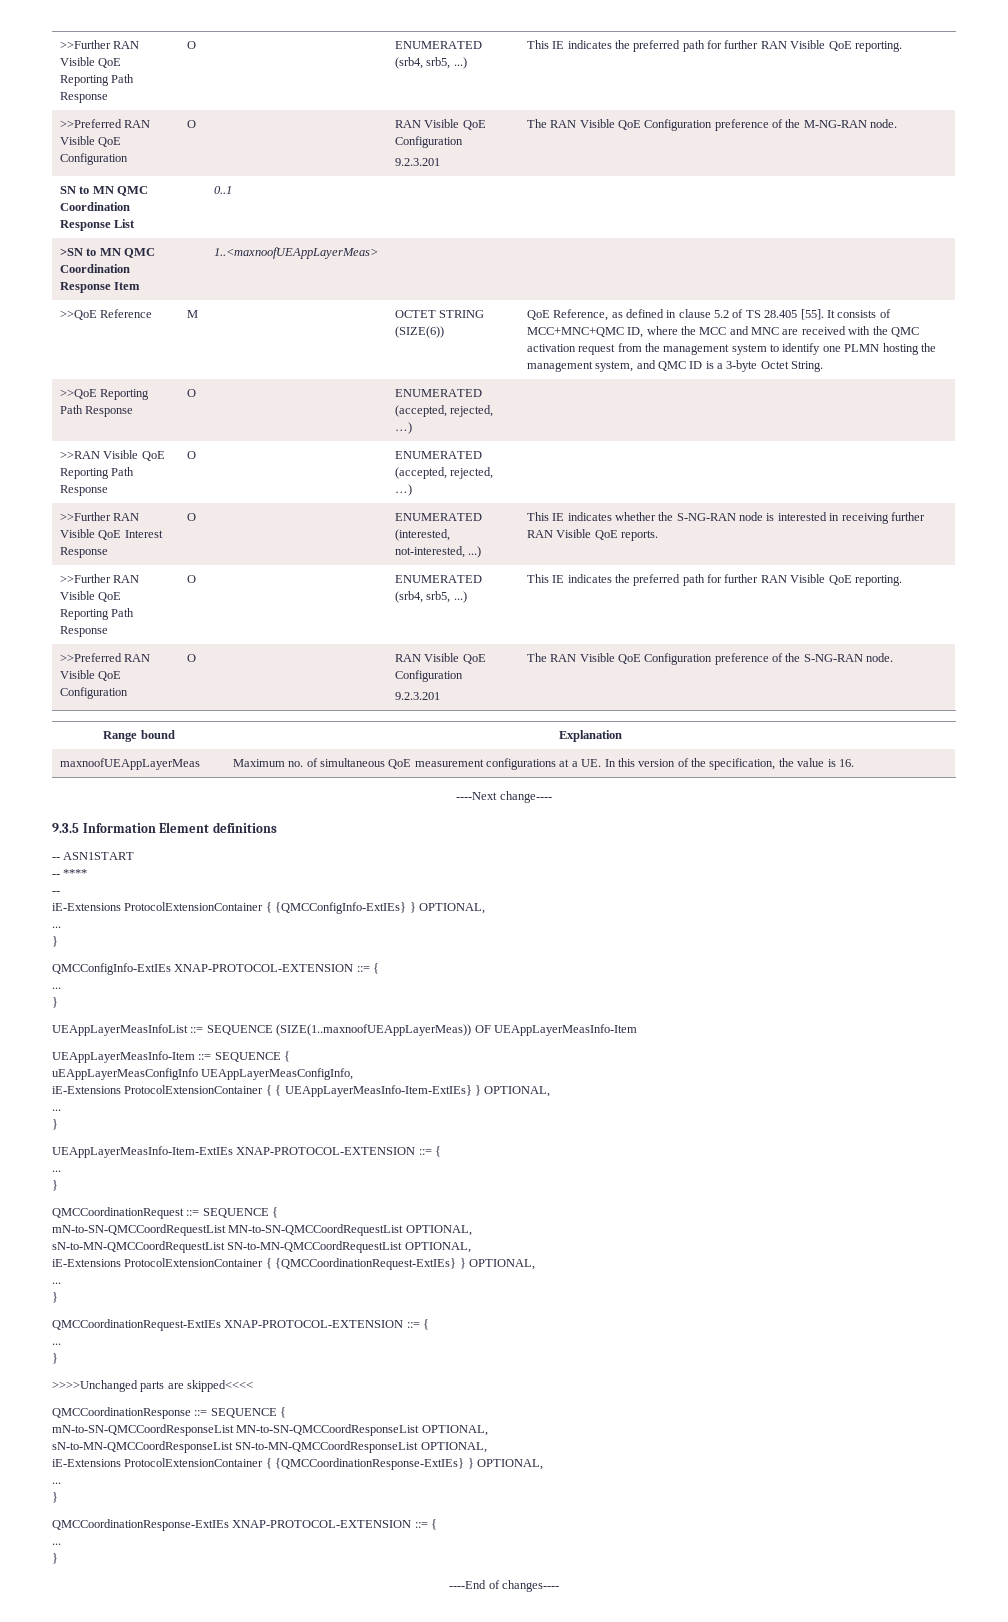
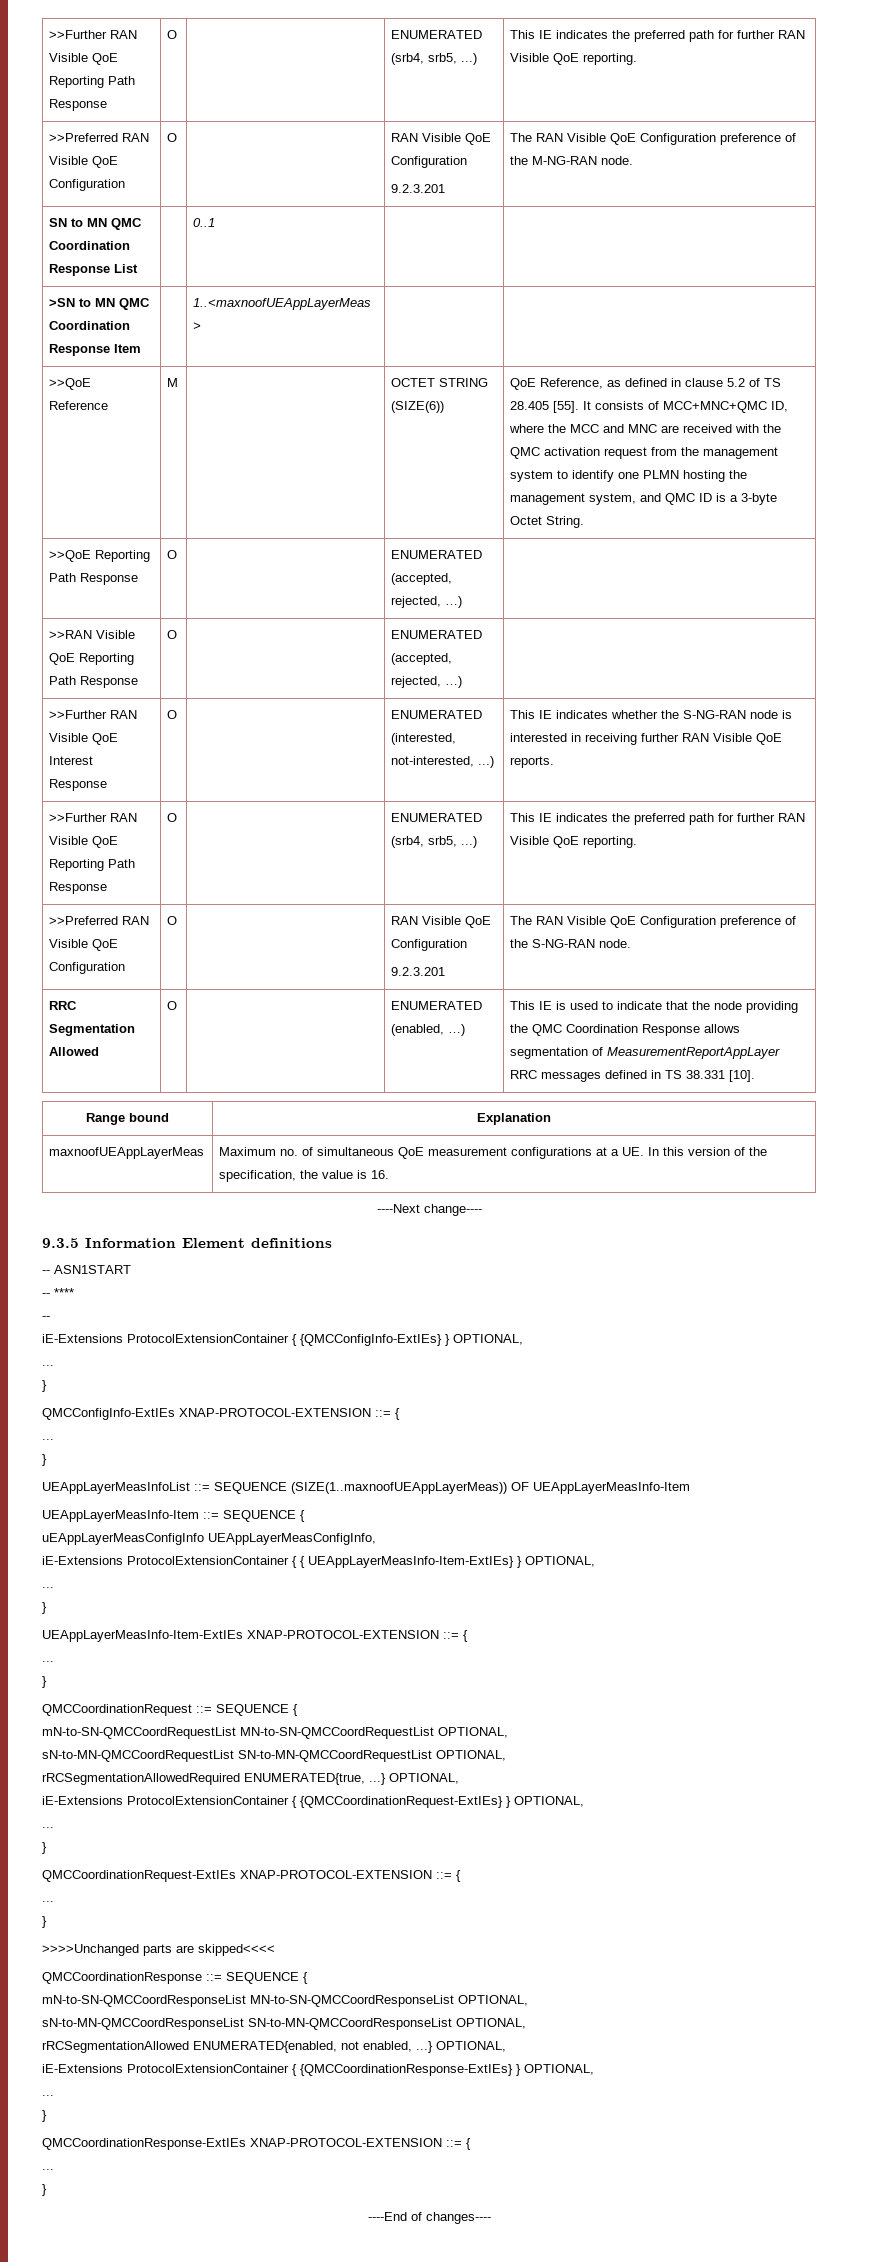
+ RRC Segmentation Allowed | O | | ENUMERATED (enabled, …) | This IE is used to indicate that the node providing the QMC Coordination Response allows segmentation of MeasurementReportAppLayer RRC messages defined in TS 38.331 [10].
+ rRCSegmentationAllowedRequired ENUMERATED{true, ...} OPTIONAL,
+ rRCSegmentationAllowed ENUMERATED{enabled, not enabled, ...} OPTIONAL,

